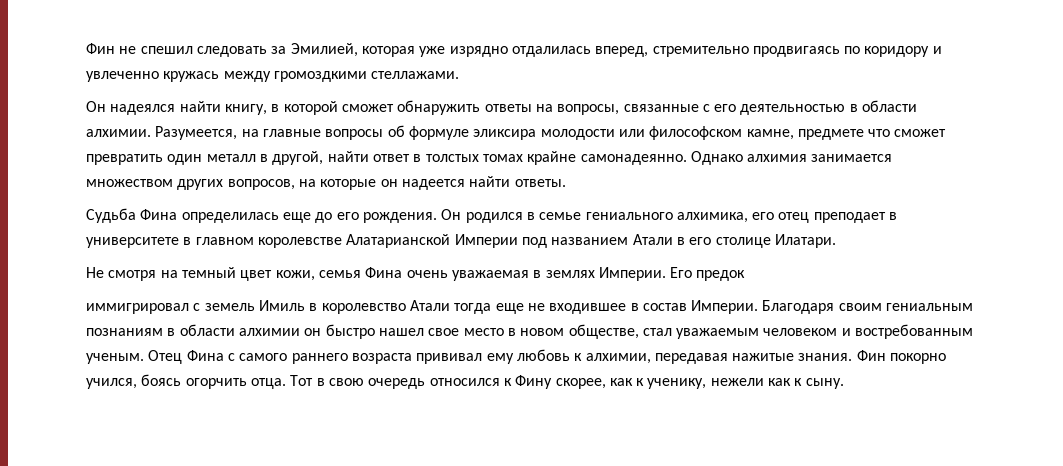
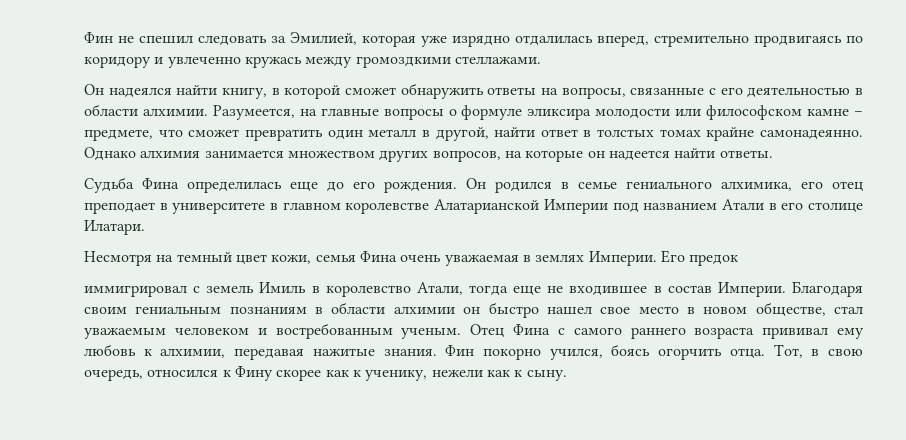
- Разумеется, на главные вопросы об формуле эликсира молодости или философском камне, предмете что сможет превратить один металл в другой, найти ответ в толстых томах крайне самонадеянно.
+ Разумеется, на главные вопросы о формуле эликсира молодости или философском камне – предмете, что сможет превратить один металл в другой, найти ответ в толстых томах крайне самонадеянно.
- Не смотря на темный цвет кожи, семья Фина очень уважаемая в землях Империи.
+ Несмотря на темный цвет кожи, семья Фина очень уважаемая в землях Империи.
- иммигрировал с земель Имиль в королевство Атали тогда еще не входившее в состав Империи.
+ иммигрировал с земель Имиль в королевство Атали, тогда еще не входившее в состав Империи.
- Тот в свою очередь относился к Фину скорее, как к ученику, нежели как к сыну.
+ Тот, в свою очередь, относился к Фину скорее как к ученику, нежели как к сыну.

